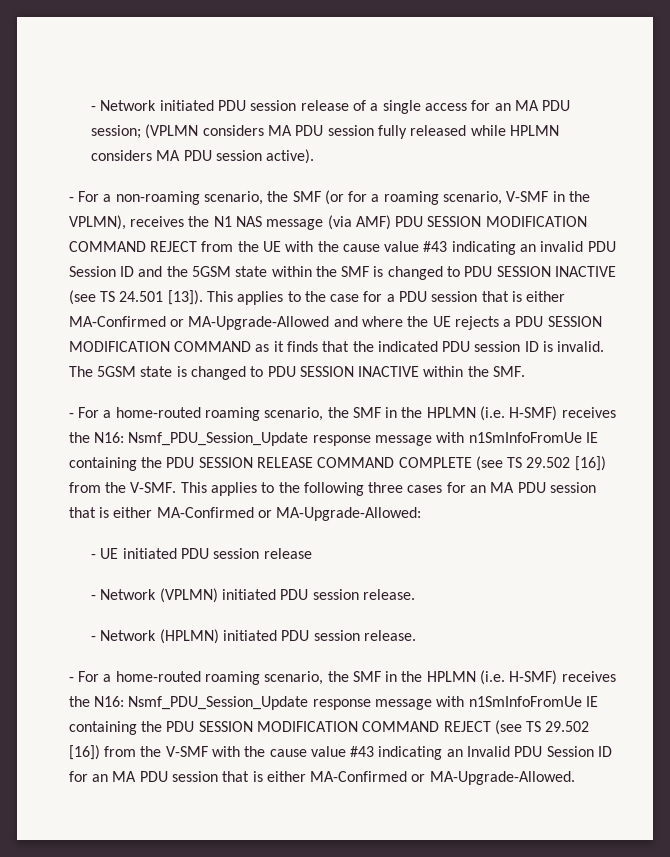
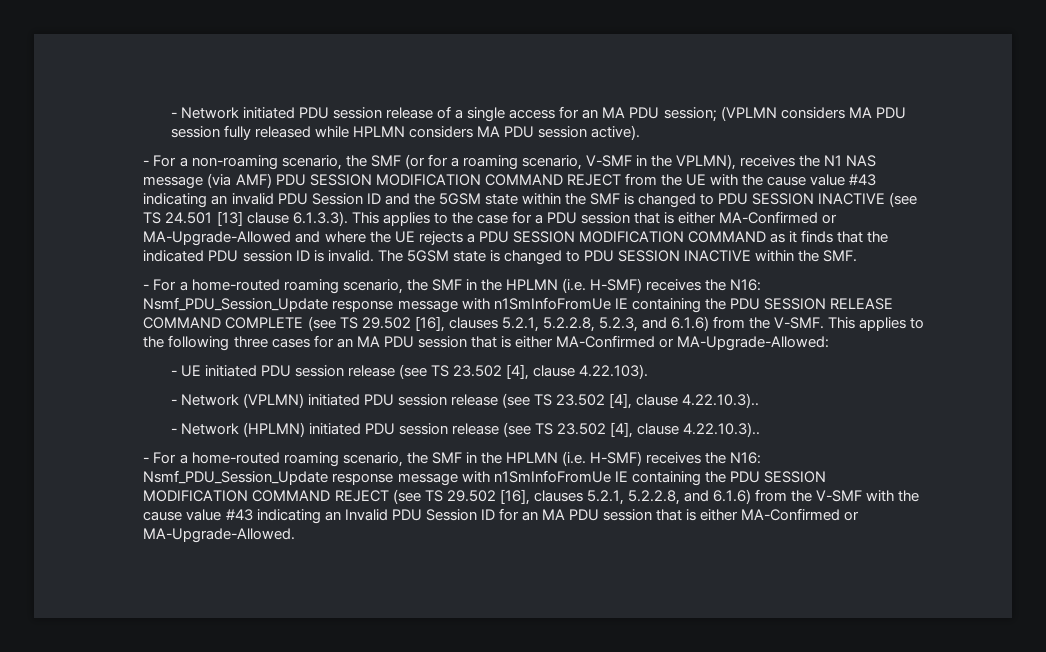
- - For a non-roaming scenario, the SMF (or for a roaming scenario, V-SMF in the VPLMN), receives the N1 NAS message (via AMF) PDU SESSION MODIFICATION COMMAND REJECT from the UE with the cause value #43 indicating an invalid PDU Session ID and the 5GSM state within the SMF is changed to PDU SESSION INACTIVE (see TS 24.501 [13]). This applies to the case for a PDU session that is either MA-Confirmed or MA-Upgrade-Allowed and where the UE rejects a PDU SESSION MODIFICATION COMMAND as it finds that the indicated PDU session ID is invalid.
+ - For a non-roaming scenario, the SMF (or for a roaming scenario, V-SMF in the VPLMN), receives the N1 NAS message (via AMF) PDU SESSION MODIFICATION COMMAND REJECT from the UE with the cause value #43 indicating an invalid PDU Session ID and the 5GSM state within the SMF is changed to PDU SESSION INACTIVE (see TS 24.501 [13] clause 6.1.3.3). This applies to the case for a PDU session that is either MA-Confirmed or MA-Upgrade-Allowed and where the UE rejects a PDU SESSION MODIFICATION COMMAND as it finds that the indicated PDU session ID is invalid.
- - For a home-routed roaming scenario, the SMF in the HPLMN (i.e. H-SMF) receives the N16: Nsmf_PDU_Session_Update response message with n1SmInfoFromUe IE containing the PDU SESSION RELEASE COMMAND COMPLETE (see TS 29.502 [16]) from the V-SMF.
+ - For a home-routed roaming scenario, the SMF in the HPLMN (i.e. H-SMF) receives the N16: Nsmf_PDU_Session_Update response message with n1SmInfoFromUe IE containing the PDU SESSION RELEASE COMMAND COMPLETE (see TS 29.502 [16], clauses 5.2.1, 5.2.2.8, 5.2.3, and 6.1.6) from the V-SMF.
- - UE initiated PDU session release
+ - UE initiated PDU session release (see TS 23.502 [4], clause 4.22.103).
- - Network (VPLMN) initiated PDU session release.
+ - Network (VPLMN) initiated PDU session release (see TS 23.502 [4], clause 4.22.10.3)..
- - Network (HPLMN) initiated PDU session release.
+ - Network (HPLMN) initiated PDU session release (see TS 23.502 [4], clause 4.22.10.3)..
- - For a home-routed roaming scenario, the SMF in the HPLMN (i.e. H-SMF) receives the N16: Nsmf_PDU_Session_Update response message with n1SmInfoFromUe IE containing the PDU SESSION MODIFICATION COMMAND REJECT (see TS 29.502 [16]) from the V-SMF with the cause value #43 indicating an Invalid PDU Session ID for an MA PDU session that is either MA-Confirmed or MA-Upgrade-Allowed.
+ - For a home-routed roaming scenario, the SMF in the HPLMN (i.e. H-SMF) receives the N16: Nsmf_PDU_Session_Update response message with n1SmInfoFromUe IE containing the PDU SESSION MODIFICATION COMMAND REJECT (see TS 29.502 [16], clauses 5.2.1, 5.2.2.8, and 6.1.6) from the V-SMF with the cause value #43 indicating an Invalid PDU Session ID for an MA PDU session that is either MA-Confirmed or MA-Upgrade-Allowed.

